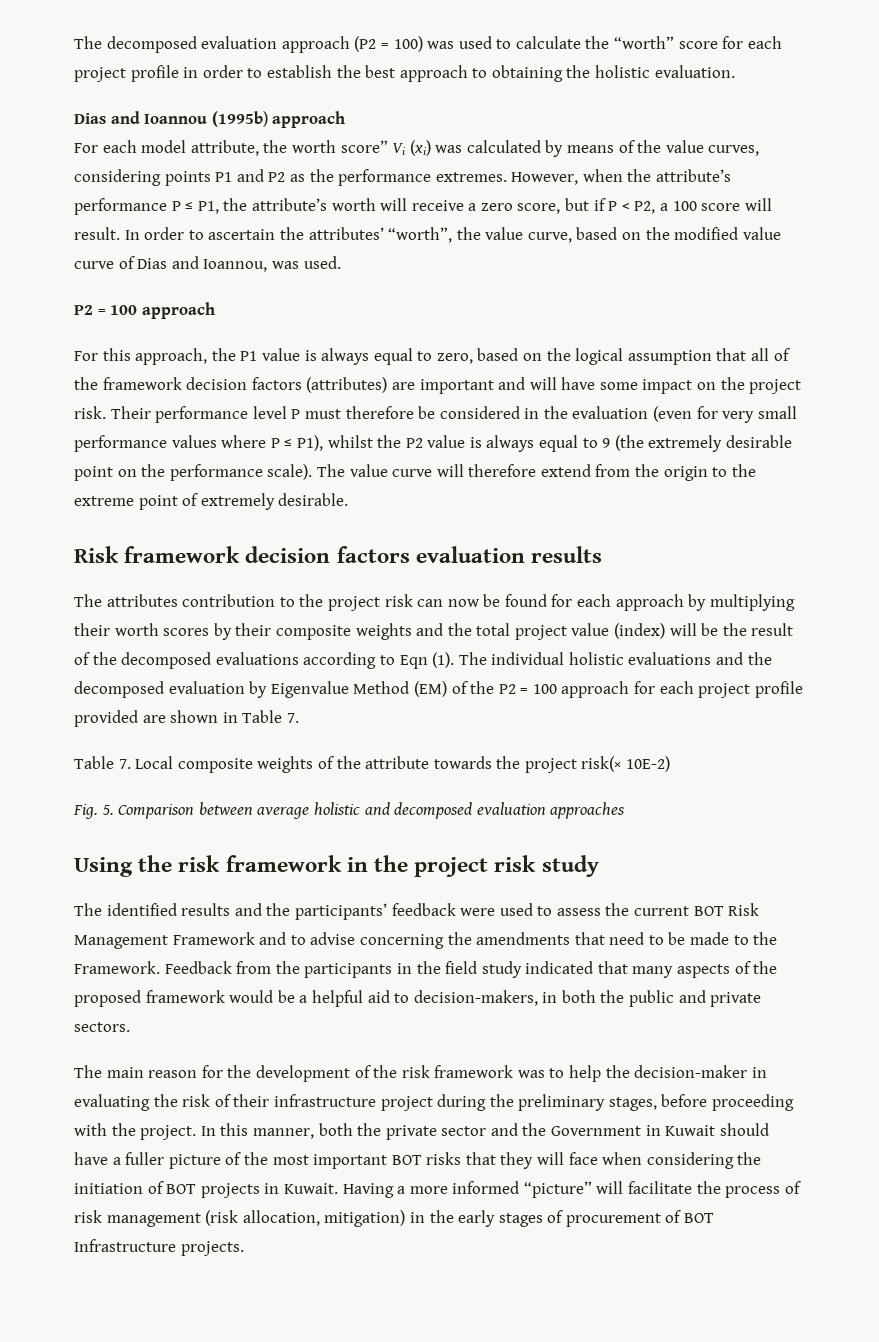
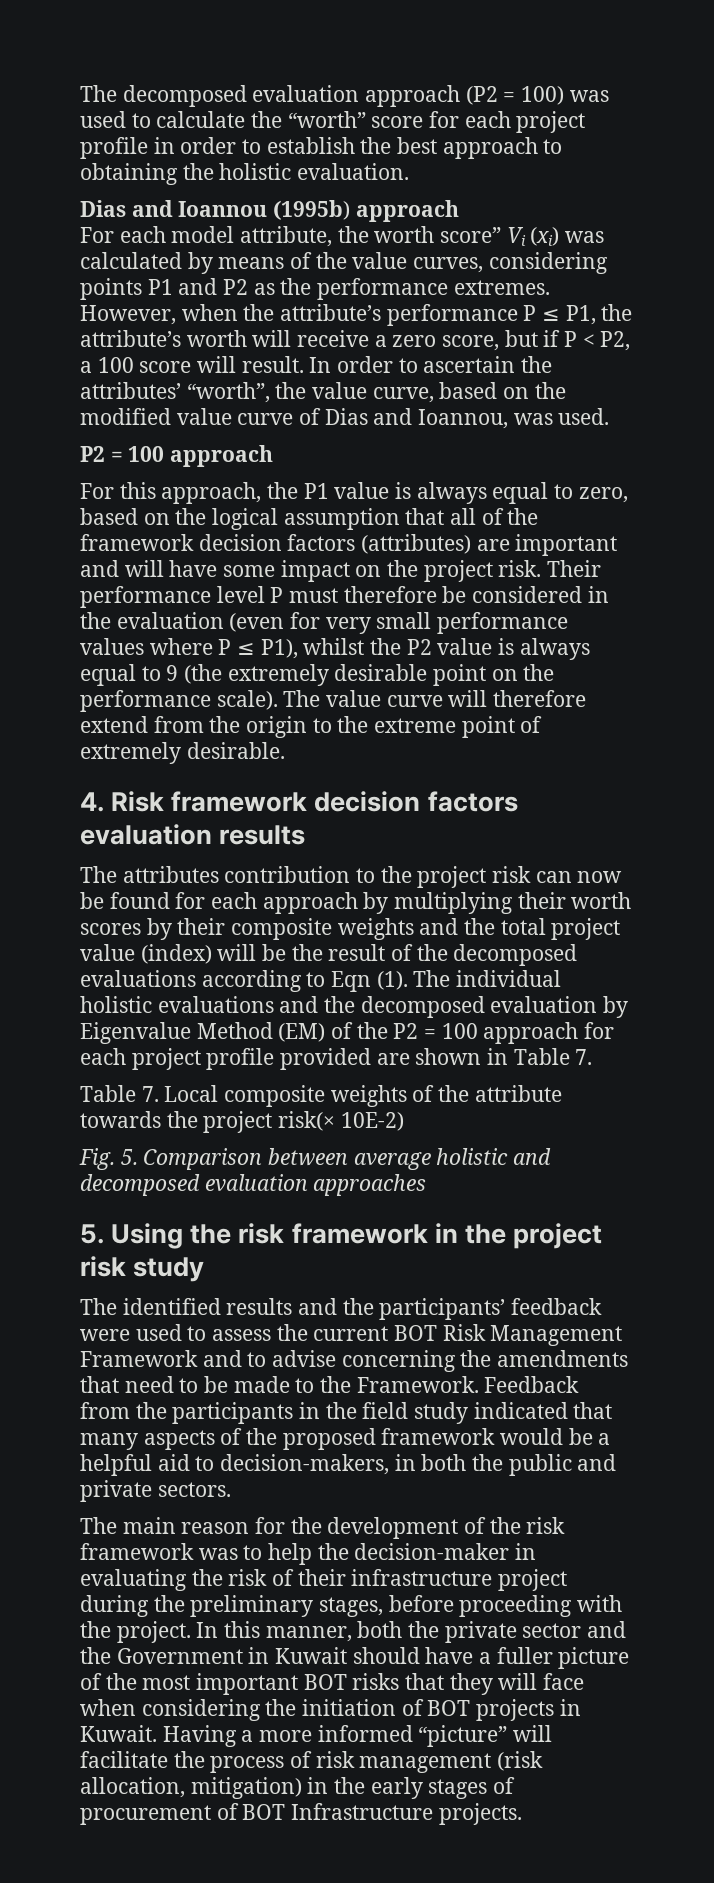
- Risk framework decision factors evaluation results
+ 4. Risk framework decision factors evaluation results
- Using the risk framework in the project risk study
+ 5. Using the risk framework in the project risk study

